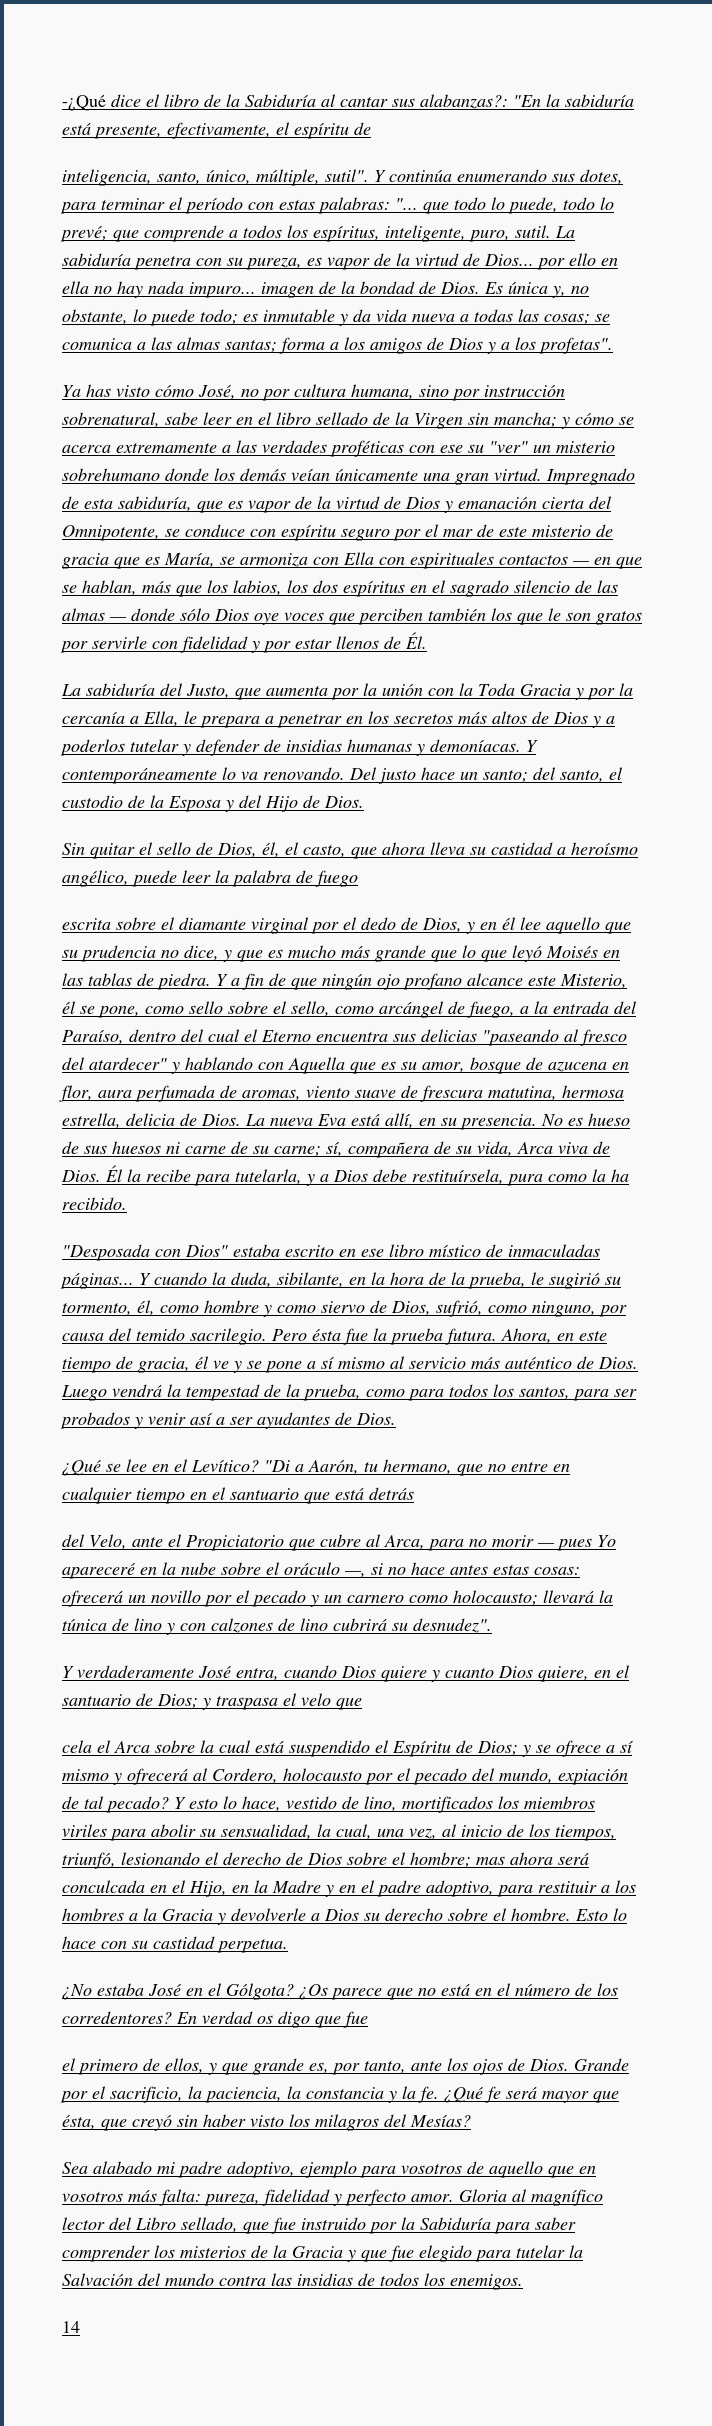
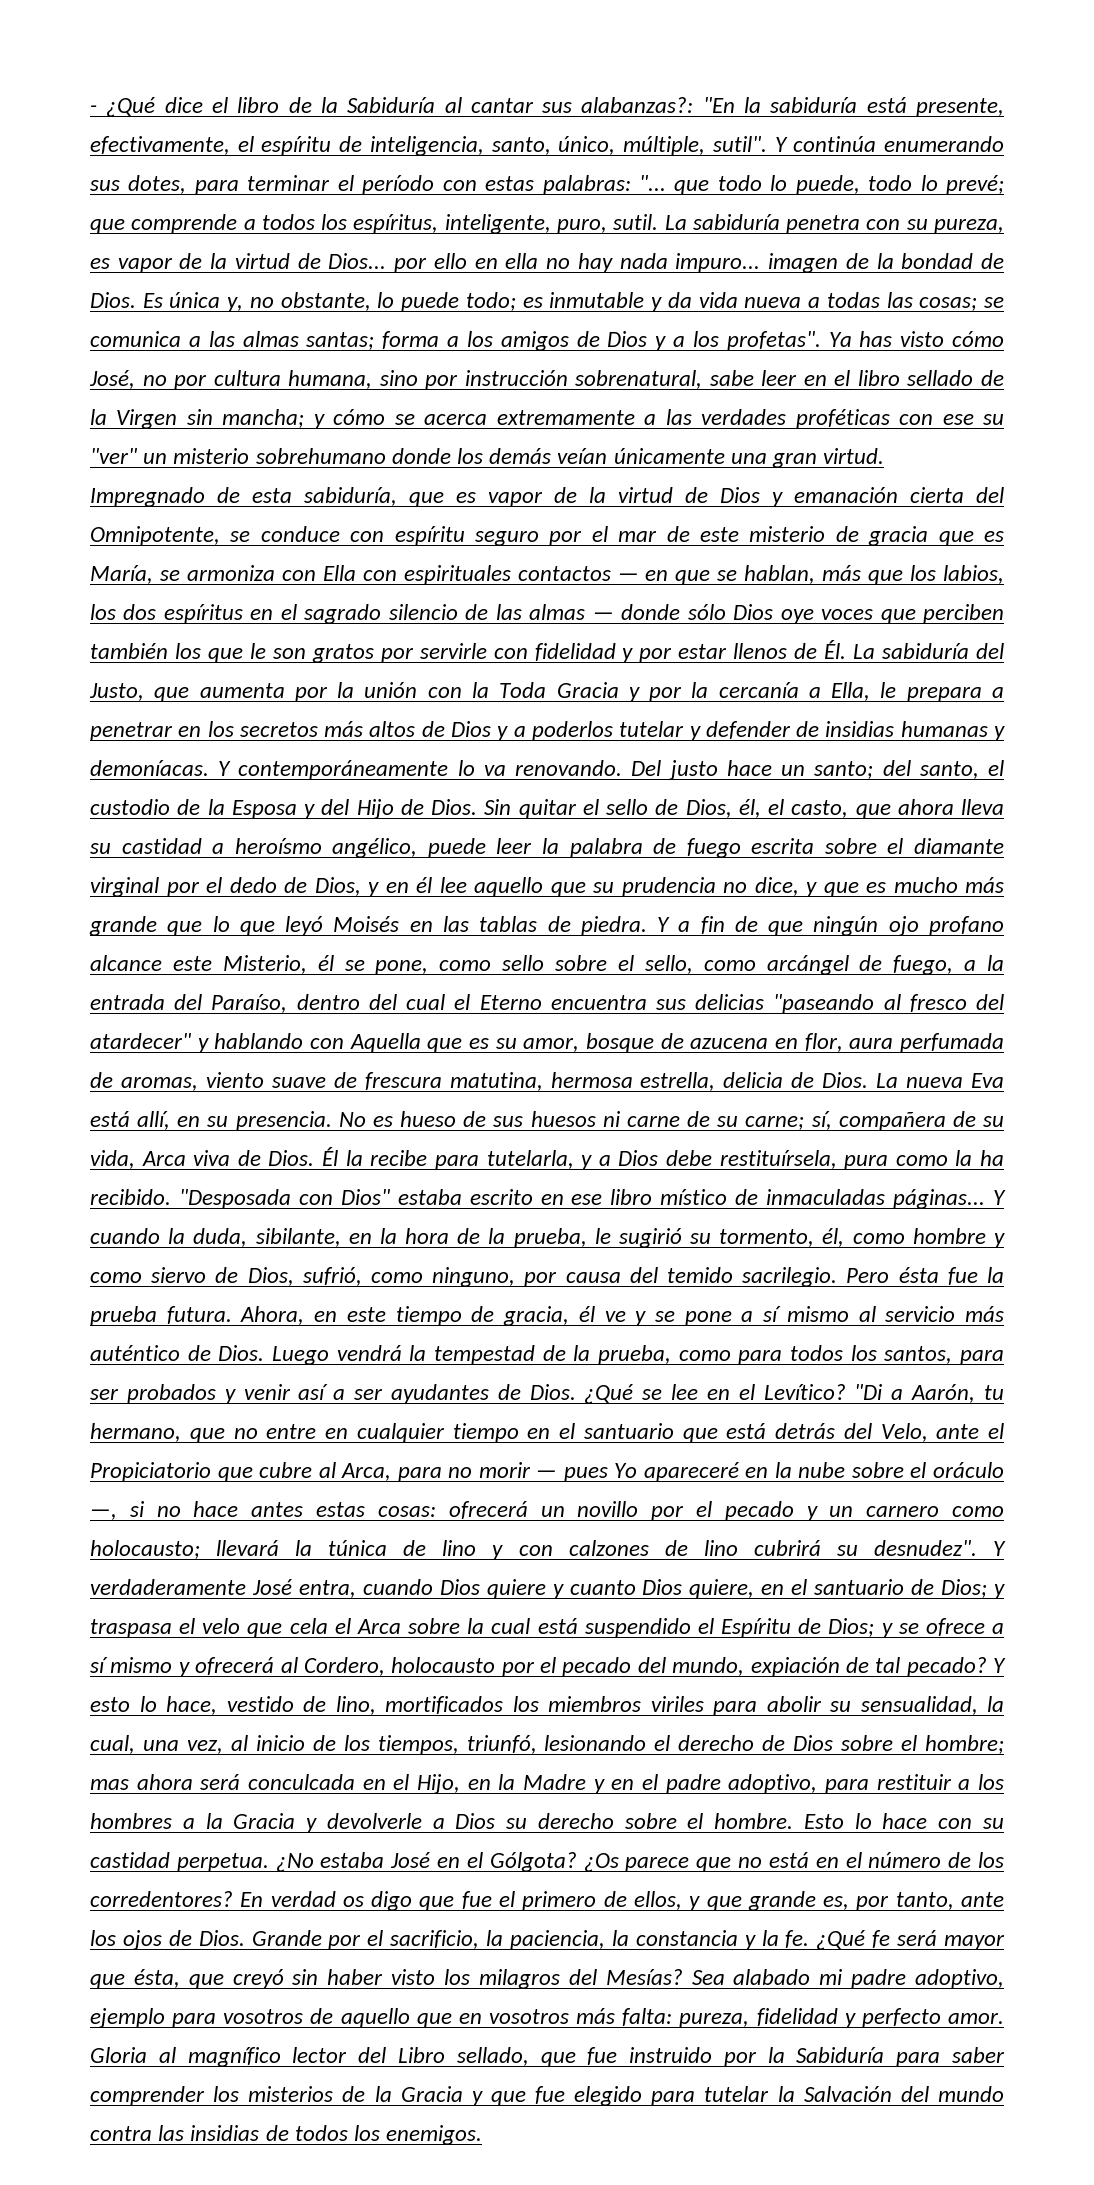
- -¿Qué dice el libro de la Sabiduría al cantar sus alabanzas?: "En la sabiduría está presente, efectivamente, el espíritu de
- inteligencia, santo, único, múltiple, sutil".
+ - ¿Qué dice el libro de la Sabiduría al cantar sus alabanzas?: "En la sabiduría está presente, efectivamente, el espíritu de inteligencia, santo, único, múltiple, sutil".
- forma a los amigos de Dios y a los profetas".
- Ya has visto cómo José, no por cultura humana, sino por instrucción sobrenatural, sabe leer en el libro sellado de la Virgen sin mancha;
+ forma a los amigos de Dios y a los profetas". Ya has visto cómo José, no por cultura humana, sino por instrucción sobrenatural, sabe leer en el libro sellado de la Virgen sin mancha;
- Impregnado de esta sabiduría, que es vapor de la virtud de Dios y emanación cierta del Omnipotente, se conduce con espíritu seguro por el mar de este misterio de gracia que es María, se armoniza con Ella con espirituales contactos — en que se hablan, más que los labios, los dos espíritus en el sagrado silencio de las almas — donde sólo Dios oye voces que perciben también los que le son gratos por servirle con fidelidad y por estar llenos de Él.
- La sabiduría del Justo, que aumenta por la unión con la Toda Gracia y por la cercanía a Ella, le prepara a penetrar en los secretos más altos de Dios y a poderlos tutelar y defender de insidias humanas y demoníacas.
+ Impregnado de esta sabiduría, que es vapor de la virtud de Dios y emanación cierta del Omnipotente, se conduce con espíritu seguro por el mar de este misterio de gracia que es María, se armoniza con Ella con espirituales contactos — en que se hablan, más que los labios, los dos espíritus en el sagrado silencio de las almas — donde sólo Dios oye voces que perciben también los que le son gratos por servirle con fidelidad y por estar llenos de Él. La sabiduría del Justo, que aumenta por la unión con la Toda Gracia y por la cercanía a Ella, le prepara a penetrar en los secretos más altos de Dios y a poderlos tutelar y defender de insidias humanas y demoníacas.
- del santo, el custodio de la Esposa y del Hijo de Dios.
- Sin quitar el sello de Dios, él, el casto, que ahora lleva su castidad a heroísmo angélico, puede leer la palabra de fuego
- escrita sobre el diamante virginal por el dedo de Dios, y en él lee aquello que su prudencia no dice, y que es mucho más grande que lo que leyó Moisés en las tablas de piedra.
+ del santo, el custodio de la Esposa y del Hijo de Dios. Sin quitar el sello de Dios, él, el casto, que ahora lleva su castidad a heroísmo angélico, puede leer la palabra de fuego escrita sobre el diamante virginal por el dedo de Dios, y en él lee aquello que su prudencia no dice, y que es mucho más grande que lo que leyó Moisés en las tablas de piedra.
- Él la recibe para tutelarla, y a Dios debe restituírsela, pura como la ha recibido.
- "Desposada con Dios" estaba escrito en ese libro místico de inmaculadas páginas...
+ Él la recibe para tutelarla, y a Dios debe restituírsela, pura como la ha recibido. "Desposada con Dios" estaba escrito en ese libro místico de inmaculadas páginas...
- Luego vendrá la tempestad de la prueba, como para todos los santos, para ser probados y venir así a ser ayudantes de Dios.
- ¿Qué se lee en el Levítico?
+ Luego vendrá la tempestad de la prueba, como para todos los santos, para ser probados y venir así a ser ayudantes de Dios. ¿Qué se lee en el Levítico?
- "Di a Aarón, tu hermano, que no entre en cualquier tiempo en el santuario que está detrás
- del Velo, ante el Propiciatorio que cubre al Arca, para no morir — pues Yo apareceré en la nube sobre el oráculo —, si no hace antes estas cosas:
+ "Di a Aarón, tu hermano, que no entre en cualquier tiempo en el santuario que está detrás del Velo, ante el Propiciatorio que cubre al Arca, para no morir — pues Yo apareceré en la nube sobre el oráculo —, si no hace antes estas cosas:
- llevará la túnica de lino y con calzones de lino cubrirá su desnudez".
- Y verdaderamente José entra, cuando Dios quiere y cuanto Dios quiere, en el santuario de Dios;
+ llevará la túnica de lino y con calzones de lino cubrirá su desnudez". Y verdaderamente José entra, cuando Dios quiere y cuanto Dios quiere, en el santuario de Dios;
- y traspasa el velo que
- cela el Arca sobre la cual está suspendido el Espíritu de Dios;
+ y traspasa el velo que cela el Arca sobre la cual está suspendido el Espíritu de Dios;
- Esto lo hace con su castidad perpetua.
- ¿No estaba José en el Gólgota?
+ Esto lo hace con su castidad perpetua. ¿No estaba José en el Gólgota?
- En verdad os digo que fue
- el primero de ellos, y que grande es, por tanto, ante los ojos de Dios.
+ En verdad os digo que fue el primero de ellos, y que grande es, por tanto, ante los ojos de Dios.
- ¿Qué fe será mayor que ésta, que creyó sin haber visto los milagros del Mesías?
- Sea alabado mi padre adoptivo, ejemplo para vosotros de aquello que en vosotros más falta: pureza, fidelidad y perfecto amor.
+ ¿Qué fe será mayor que ésta, que creyó sin haber visto los milagros del Mesías? Sea alabado mi padre adoptivo, ejemplo para vosotros de aquello que en vosotros más falta: pureza, fidelidad y perfecto amor.
- 14

